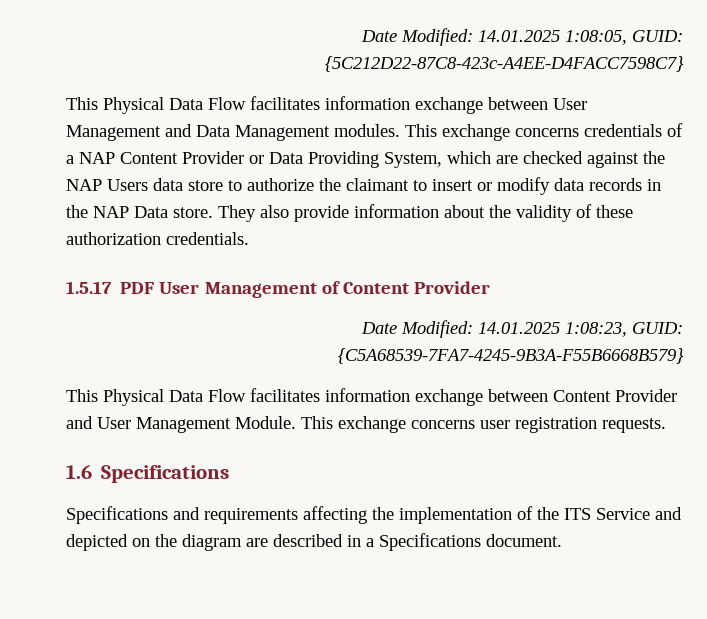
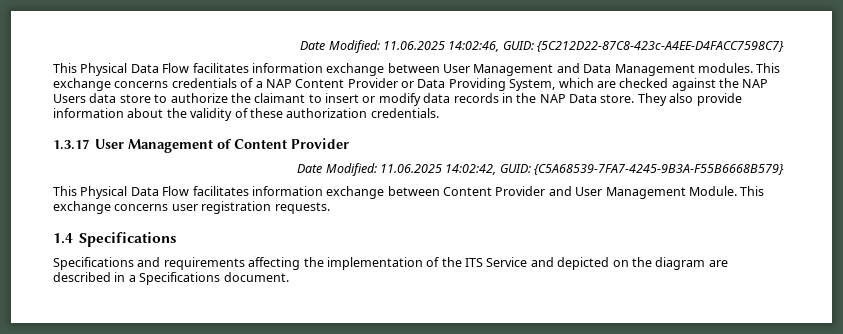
- Date Modified: 14.01.2025 1:08:05, GUID: {5C212D22-87C8-423c-A4EE-D4FACC7598C7}
+ Date Modified: 11.06.2025 14:02:46, GUID: {5C212D22-87C8-423c-A4EE-D4FACC7598C7}
- 1.5.17 PDF User Management of Content Provider
+ 1.3.17 User Management of Content Provider
- Date Modified: 14.01.2025 1:08:23, GUID: {C5A68539-7FA7-4245-9B3A-F55B6668B579}
+ Date Modified: 11.06.2025 14:02:42, GUID: {C5A68539-7FA7-4245-9B3A-F55B6668B579}
- 1.6 Specifications
+ 1.4 Specifications

